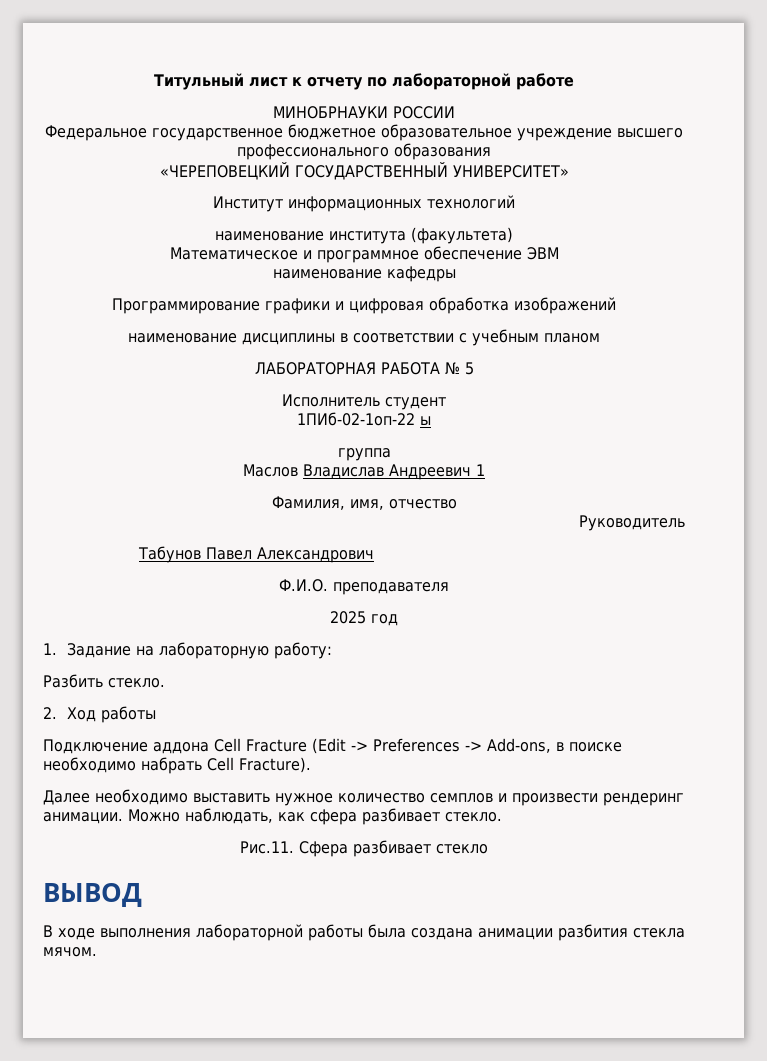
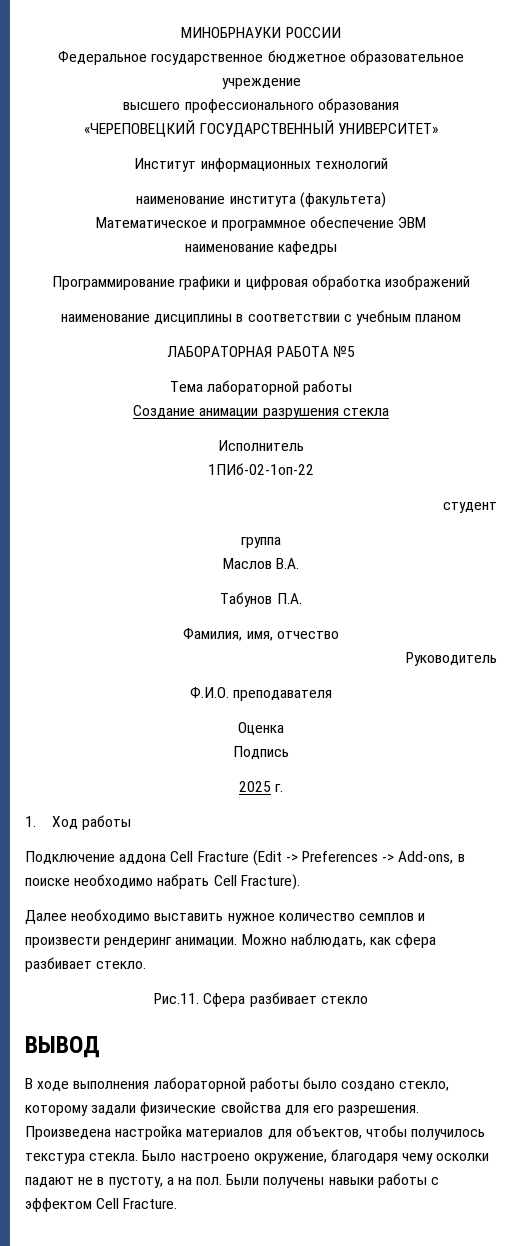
- Титульный лист к отчету по лабораторной работе
- Федеральное государственное бюджетное образовательное учреждение высшего профессионального образования
+ Федеральное государственное бюджетное образовательное учреждение
+ высшего профессионального образования
- ЛАБОРАТОРНАЯ РАБОТА № 5
+ ЛАБОРАТОРНАЯ РАБОТА №5
+ Тема лабораторной работы
+ Создание анимации разрушения стекла
- Исполнитель студент
+ Исполнитель
- 1ПИб-02-1оп-22 ы
+ 1ПИб-02-1оп-22
+ студент
- Маслов Владислав Андреевич 1
+ Маслов В.А.
+ Табунов П.А.
- Табунов Павел Александрович
- 2025 год
- 1. Задание на лабораторную работу:
- Разбить стекло.
- 2. Ход работы
+ Оценка
+ Подпись
+ 2025 г.
+ 1. Ход работы
- В ходе выполнения лабораторной работы была создана анимации разбития стекла мячом.
+ В ходе выполнения лабораторной работы было создано стекло, которому задали физические свойства для его разрешения. Произведена настройка материалов для объектов, чтобы получилось текстура стекла. Было настроено окружение, благодаря чему осколки падают не в пустоту, а на пол. Были получены навыки работы с эффектом Cell Fracture.

